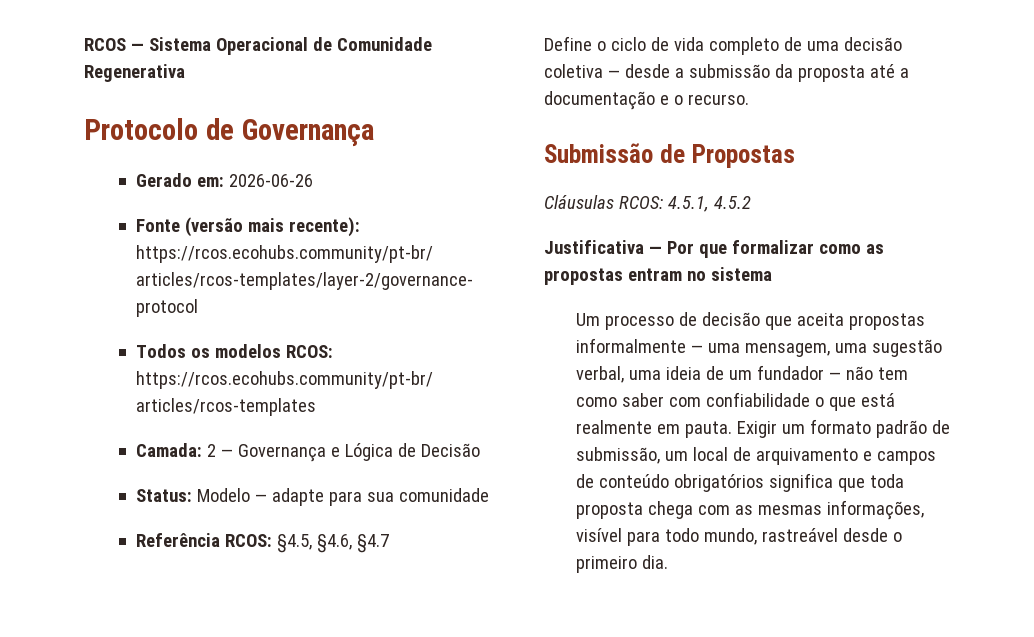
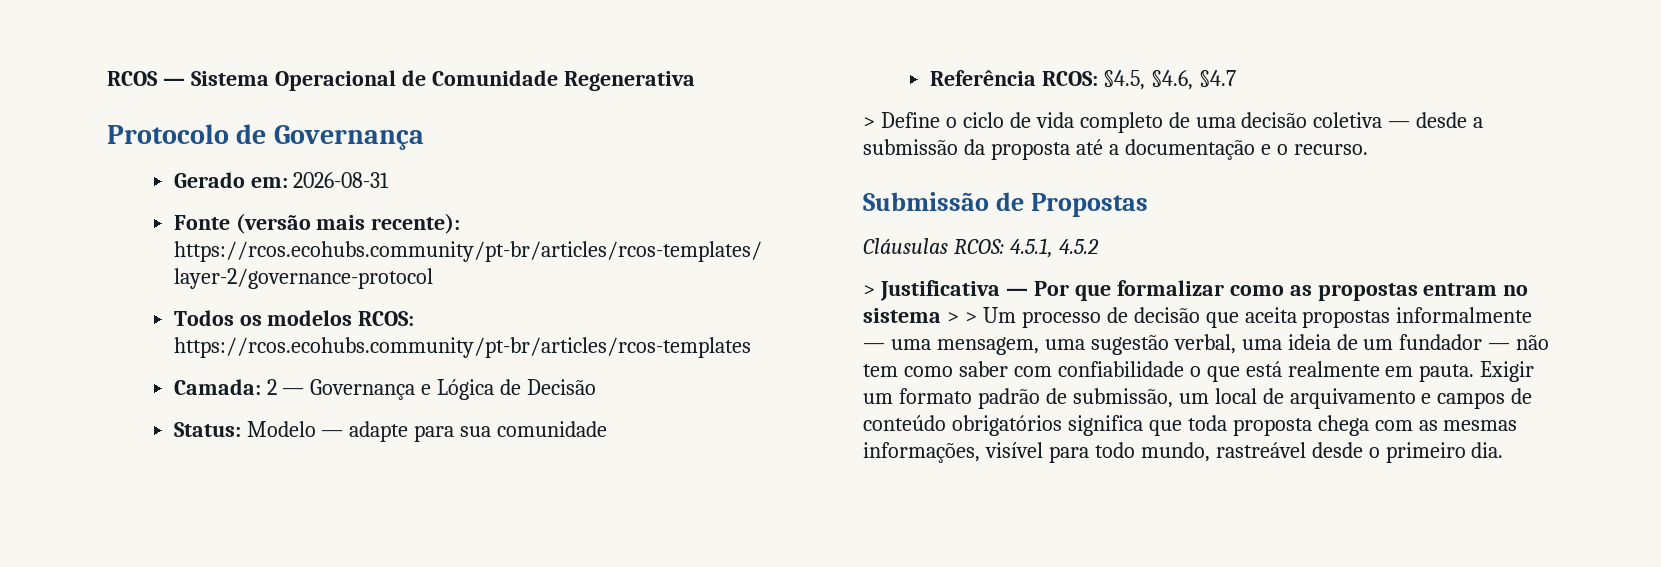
- Gerado em: 2026-06-26
+ Gerado em: 2026-08-31
- Define o ciclo de vida completo de uma decisão coletiva — desde a submissão da proposta até a documentação e o recurso.
+ > Define o ciclo de vida completo de uma decisão coletiva — desde a submissão da proposta até a documentação e o recurso.
- Justificativa — Por que formalizar como as propostas entram no sistema
- Um processo de decisão que aceita propostas informalmente — uma mensagem, uma sugestão verbal, uma ideia de um fundador — não tem como saber com confiabilidade o que está realmente em pauta.
+ > Justificativa — Por que formalizar como as propostas entram no sistema > > Um processo de decisão que aceita propostas informalmente — uma mensagem, uma sugestão verbal, uma ideia de um fundador — não tem como saber com confiabilidade o que está realmente em pauta.

